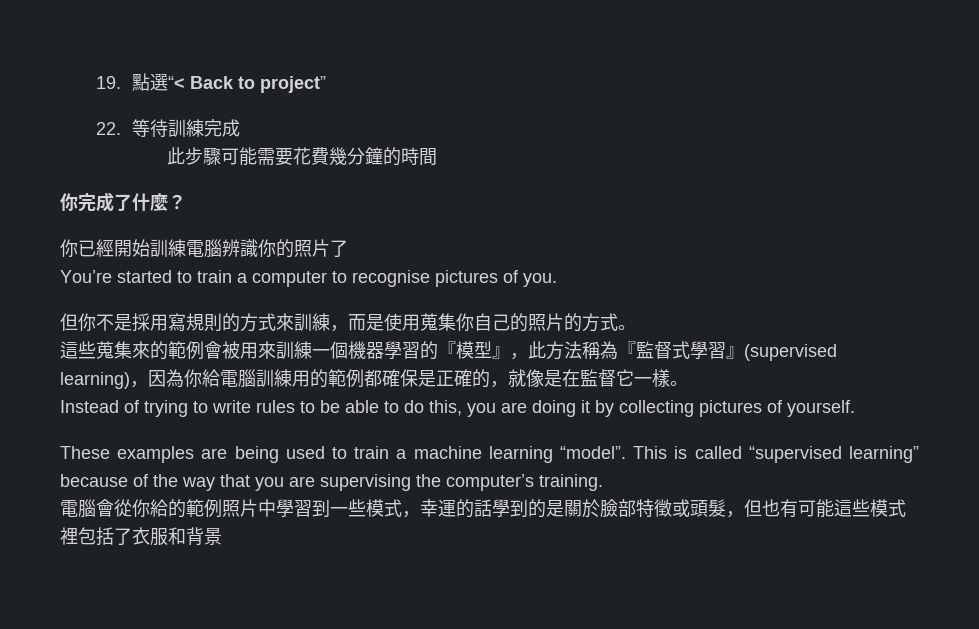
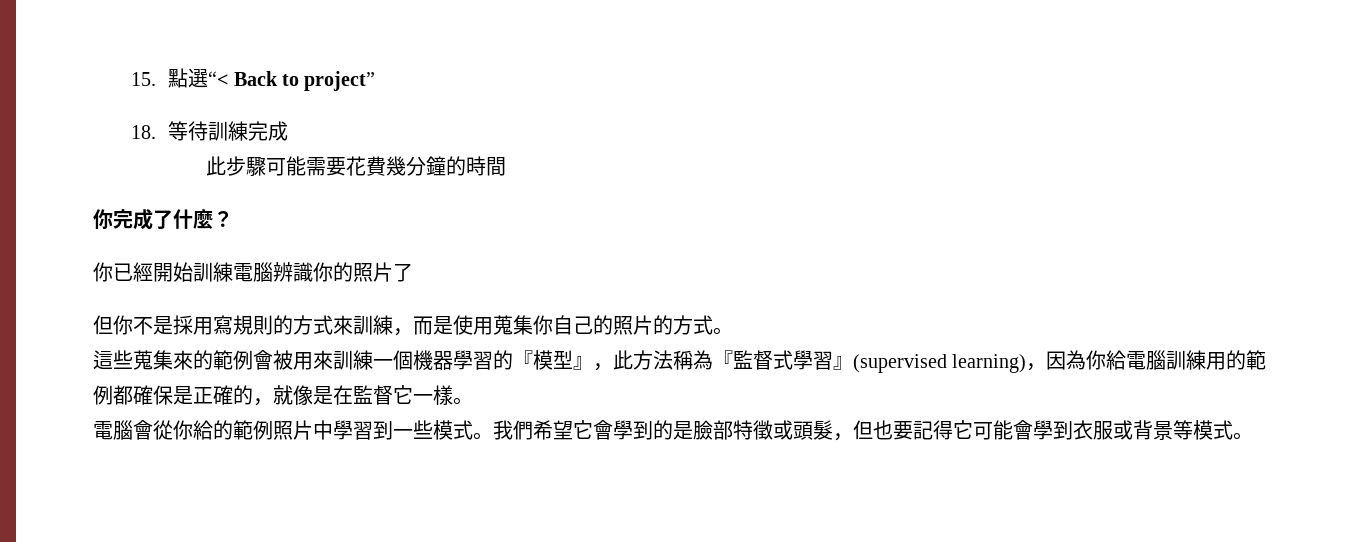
- 19.點選“< Back to project”
+ 15.點選“< Back to project”
- 22.等待訓練完成
+ 18.等待訓練完成
- You’re started to train a computer to recognise pictures of you.
- Instead of trying to write rules to be able to do this, you are doing it by collecting pictures of yourself.
- These examples are being used to train a machine learning “model”. This is called “supervised learning” because of the way that you are supervising the computer’s training.
- 電腦會從你給的範例照片中學習到一些模式，幸運的話學到的是關於臉部特徵或頭髮，但也有可能這些模式裡包括了衣服和背景
+ 電腦會從你給的範例照片中學習到一些模式。我們希望它會學到的是臉部特徵或頭髮，但也要記得它可能會學到衣服或背景等模式。

